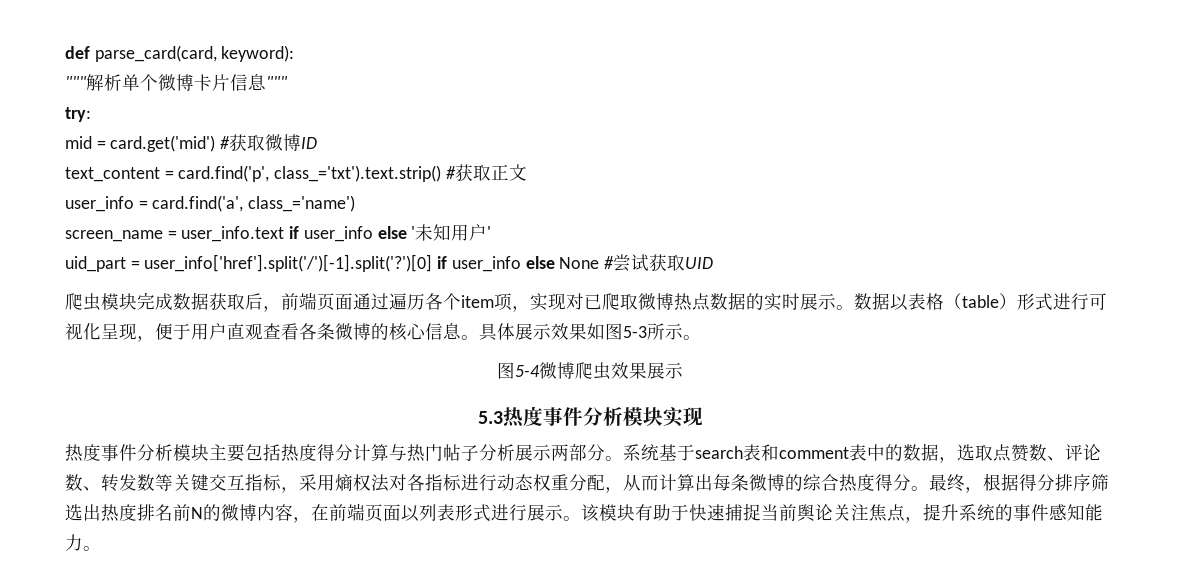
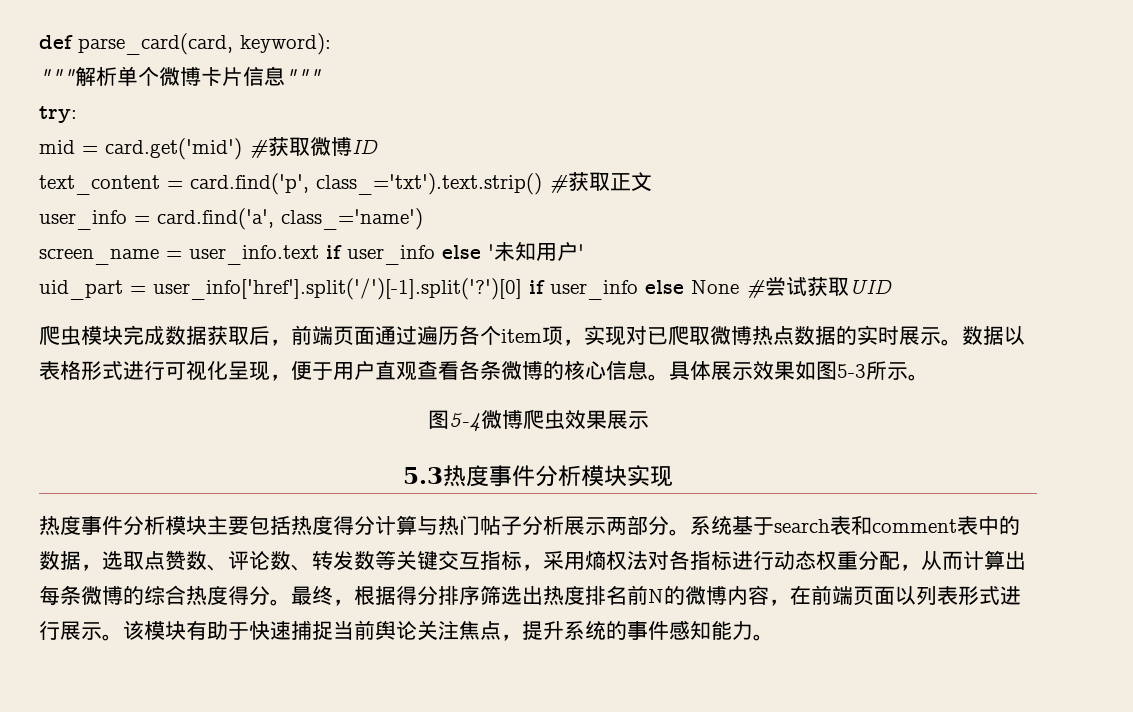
- 数据以表格（table）形式进行可视化呈现，便于用户直观查看各条微博的核心信息。
+ 数据以表格形式进行可视化呈现，便于用户直观查看各条微博的核心信息。

